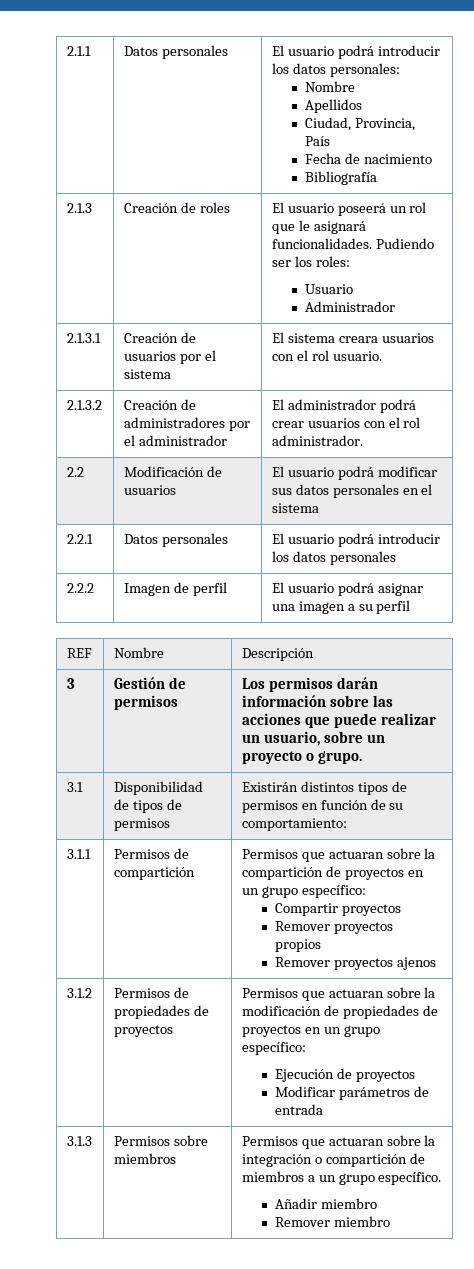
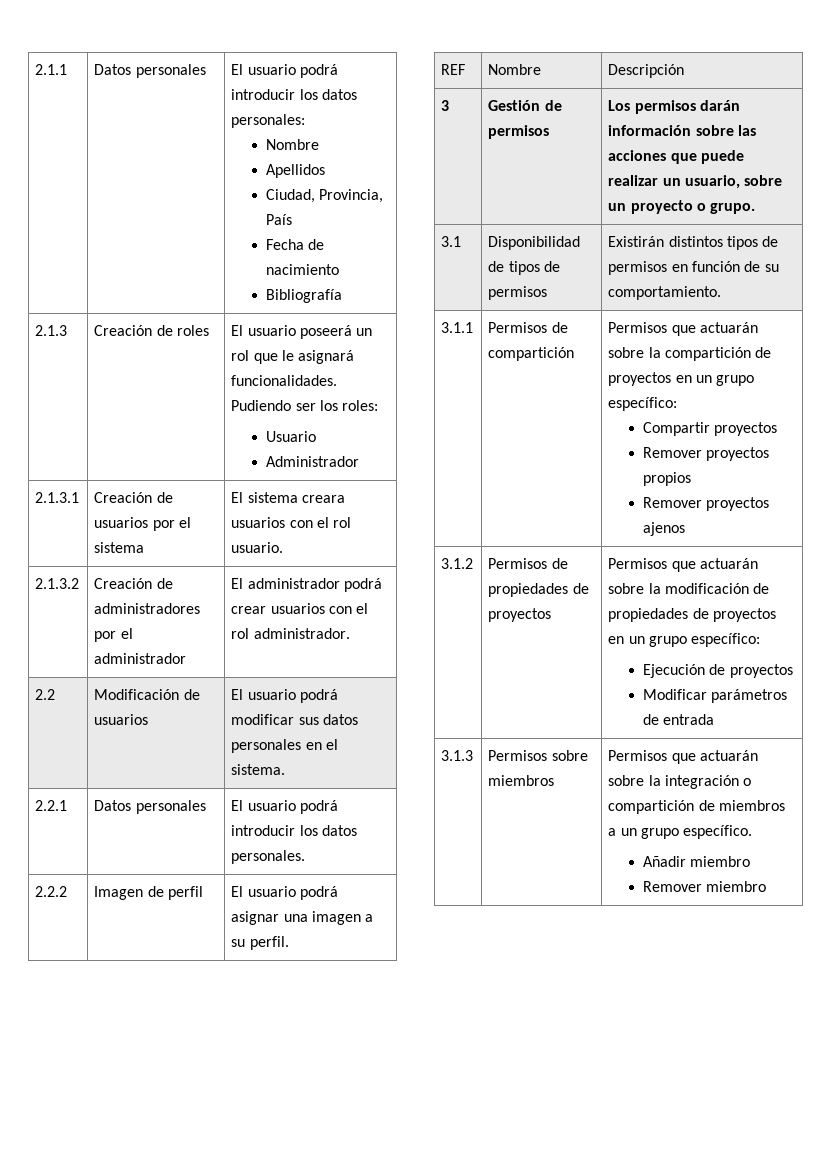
- 2.2 | Modificación de usuarios | El usuario podrá modificar sus datos personales en el sistema
+ 2.2 | Modificación de usuarios | El usuario podrá modificar sus datos personales en el sistema.
- 2.2.1 | Datos personales | El usuario podrá introducir los datos personales
+ 2.2.1 | Datos personales | El usuario podrá introducir los datos personales.
- 2.2.2 | Imagen de perfil | El usuario podrá asignar una imagen a su perfil
+ 2.2.2 | Imagen de perfil | El usuario podrá asignar una imagen a su perfil.
- 3.1 | Disponibilidad de tipos de permisos | Existirán distintos tipos de permisos en función de su comportamiento:
+ 3.1 | Disponibilidad de tipos de permisos | Existirán distintos tipos de permisos en función de su comportamiento.
- 3.1.1 | Permisos de compartición | Permisos que actuaran sobre la compartición de proyectos en un grupo específico:
+ 3.1.1 | Permisos de compartición | Permisos que actuarán sobre la compartición de proyectos en un grupo específico:
- 3.1.2 | Permisos de propiedades de proyectos | Permisos que actuaran sobre la modificación de propiedades de proyectos en un grupo específico:
+ 3.1.2 | Permisos de propiedades de proyectos | Permisos que actuarán sobre la modificación de propiedades de proyectos en un grupo específico:
- 3.1.3 | Permisos sobre miembros | Permisos que actuaran sobre la integración o compartición de miembros a un grupo específico.
+ 3.1.3 | Permisos sobre miembros | Permisos que actuarán sobre la integración o compartición de miembros a un grupo específico.

